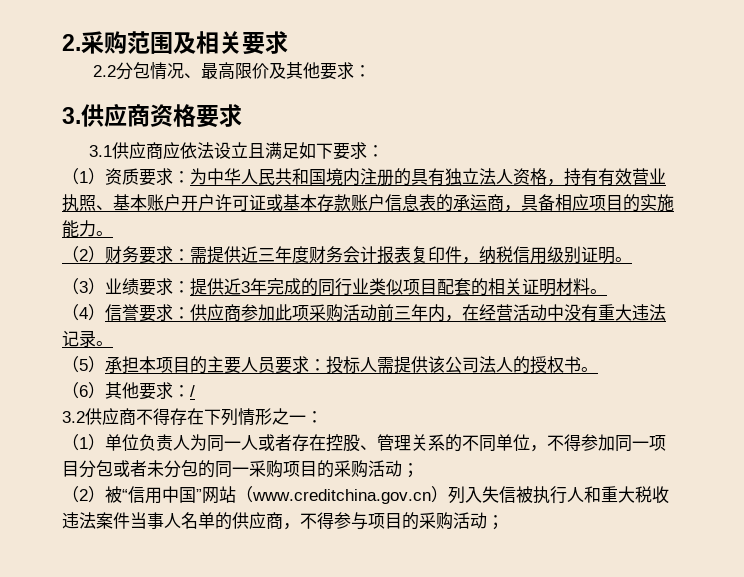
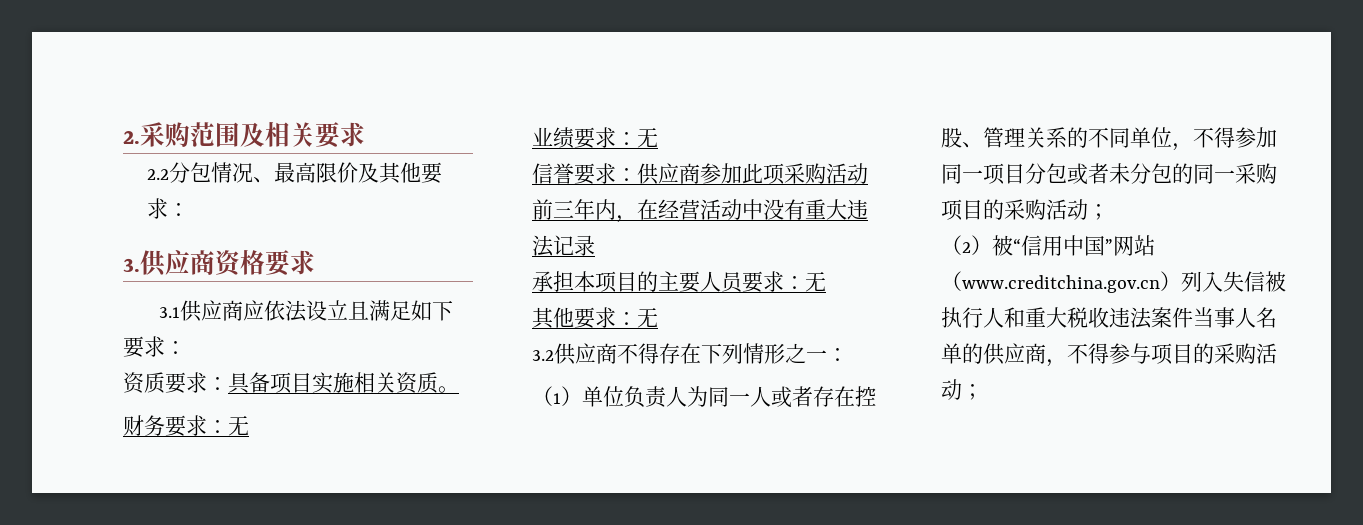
- （1）资质要求：为中华人民共和国境内注册的具有独立法人资格，持有有效营业执照、基本账户开户许可证或基本存款账户信息表的承运商，具备相应项目的实施能力。
- （2）财务要求：需提供近三年度财务会计报表复印件，纳税信用级别证明。
- （3）业绩要求：提供近3年完成的同行业类似项目配套的相关证明材料。
- （4）信誉要求：供应商参加此项采购活动前三年内，在经营活动中没有重大违法记录。
- （5）承担本项目的主要人员要求：投标人需提供该公司法人的授权书。
- （6）其他要求：/
+ 资质要求：具备项目实施相关资质。
+ 财务要求：无
+ 业绩要求：无
+ 信誉要求：供应商参加此项采购活动前三年内，在经营活动中没有重大违法记录
+ 承担本项目的主要人员要求：无
+ 其他要求：无

